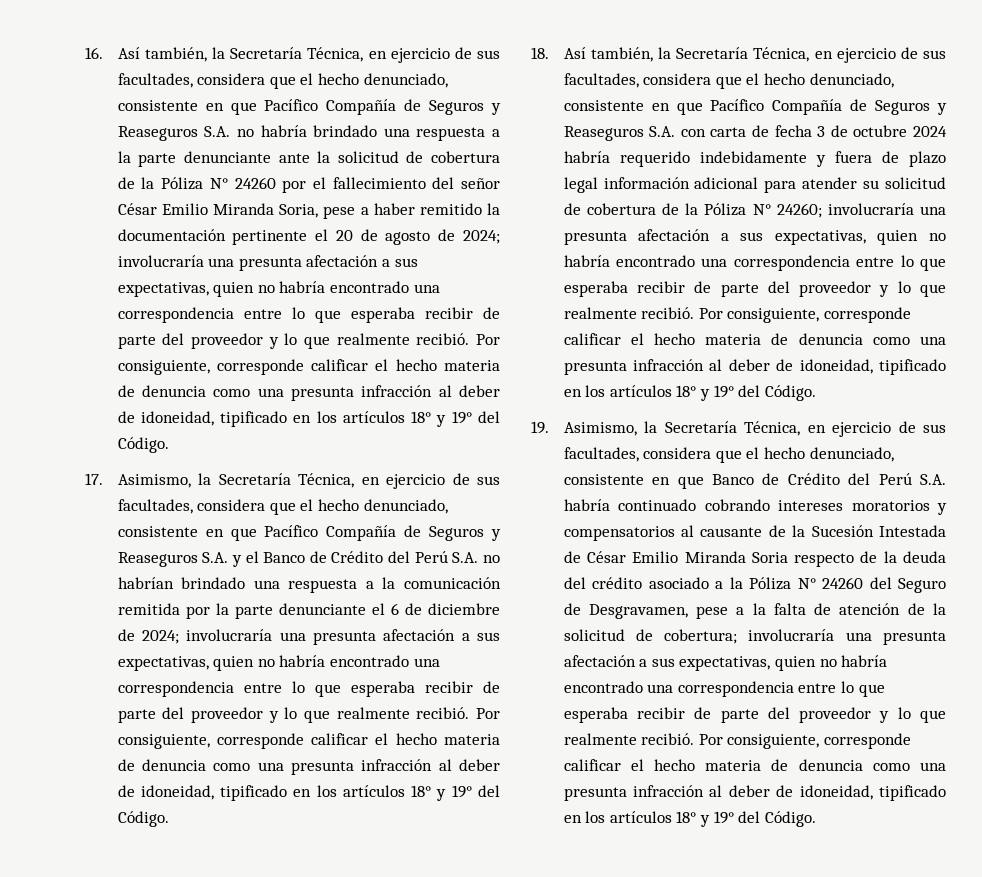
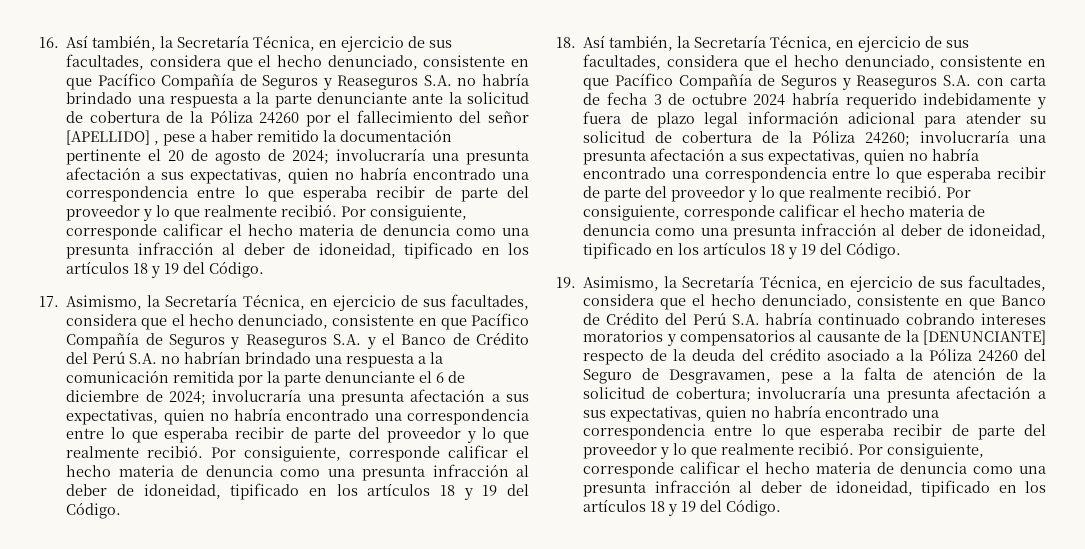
- 16. Así también, la Secretaría Técnica, en ejercicio de sus facultades, considera que el hecho denunciado, consistente en que Pacífico Compañía de Seguros y Reaseguros S.A. no habría brindado una respuesta a la parte denunciante ante la solicitud de cobertura de la Póliza N° 24260 por el fallecimiento del señor César Emilio Miranda Soria, pese a haber remitido la documentación pertinente el 20 de agosto de 2024; involucraría una presunta afectación a sus expectativas, quien no habría encontrado una correspondencia entre lo que esperaba recibir de parte del proveedor y lo que realmente recibió. Por consiguiente, corresponde calificar el hecho materia de denuncia como una presunta infracción al deber de idoneidad, tipificado en los artículos 18° y 19° del Código.
+ 16. Así también, la Secretaría Técnica, en ejercicio de sus facultades, considera que el hecho denunciado, consistente en que Pacífico Compañía de Seguros y Reaseguros S.A. no habría brindado una respuesta a la parte denunciante ante la solicitud de cobertura de la Póliza 24260 por el fallecimiento del señor [APELLIDO] , pese a haber remitido la documentación pertinente el 20 de agosto de 2024; involucraría una presunta afectación a sus expectativas, quien no habría encontrado una correspondencia entre lo que esperaba recibir de parte del proveedor y lo que realmente recibió. Por consiguiente, corresponde calificar el hecho materia de denuncia como una presunta infracción al deber de idoneidad, tipificado en los artículos 18 y 19 del Código.
- 17. Asimismo, la Secretaría Técnica, en ejercicio de sus facultades, considera que el hecho denunciado, consistente en que Pacífico Compañía de Seguros y Reaseguros S.A. y el Banco de Crédito del Perú S.A. no habrían brindado una respuesta a la comunicación remitida por la parte denunciante el 6 de diciembre de 2024; involucraría una presunta afectación a sus expectativas, quien no habría encontrado una correspondencia entre lo que esperaba recibir de parte del proveedor y lo que realmente recibió. Por consiguiente, corresponde calificar el hecho materia de denuncia como una presunta infracción al deber de idoneidad, tipificado en los artículos 18° y 19° del Código.
+ 17. Asimismo, la Secretaría Técnica, en ejercicio de sus facultades, considera que el hecho denunciado, consistente en que Pacífico Compañía de Seguros y Reaseguros S.A. y el Banco de Crédito del Perú S.A. no habrían brindado una respuesta a la comunicación remitida por la parte denunciante el 6 de diciembre de 2024; involucraría una presunta afectación a sus expectativas, quien no habría encontrado una correspondencia entre lo que esperaba recibir de parte del proveedor y lo que realmente recibió. Por consiguiente, corresponde calificar el hecho materia de denuncia como una presunta infracción al deber de idoneidad, tipificado en los artículos 18 y 19 del Código.
- 18. Así también, la Secretaría Técnica, en ejercicio de sus facultades, considera que el hecho denunciado, consistente en que Pacífico Compañía de Seguros y Reaseguros S.A. con carta de fecha 3 de octubre 2024 habría requerido indebidamente y fuera de plazo legal información adicional para atender su solicitud de cobertura de la Póliza N° 24260; involucraría una presunta afectación a sus expectativas, quien no habría encontrado una correspondencia entre lo que esperaba recibir de parte del proveedor y lo que realmente recibió. Por consiguiente, corresponde calificar el hecho materia de denuncia como una presunta infracción al deber de idoneidad, tipificado en los artículos 18° y 19° del Código.
+ 18. Así también, la Secretaría Técnica, en ejercicio de sus facultades, considera que el hecho denunciado, consistente en que Pacífico Compañía de Seguros y Reaseguros S.A. con carta de fecha 3 de octubre 2024 habría requerido indebidamente y fuera de plazo legal información adicional para atender su solicitud de cobertura de la Póliza 24260; involucraría una presunta afectación a sus expectativas, quien no habría encontrado una correspondencia entre lo que esperaba recibir de parte del proveedor y lo que realmente recibió. Por consiguiente, corresponde calificar el hecho materia de denuncia como una presunta infracción al deber de idoneidad, tipificado en los artículos 18 y 19 del Código.
- 19. Asimismo, la Secretaría Técnica, en ejercicio de sus facultades, considera que el hecho denunciado, consistente en que Banco de Crédito del Perú S.A. habría continuado cobrando intereses moratorios y compensatorios al causante de la Sucesión Intestada de César Emilio Miranda Soria respecto de la deuda del crédito asociado a la Póliza N° 24260 del Seguro de Desgravamen, pese a la falta de atención de la solicitud de cobertura; involucraría una presunta afectación a sus expectativas, quien no habría encontrado una correspondencia entre lo que esperaba recibir de parte del proveedor y lo que realmente recibió. Por consiguiente, corresponde calificar el hecho materia de denuncia como una presunta infracción al deber de idoneidad, tipificado en los artículos 18° y 19° del Código.
+ 19. Asimismo, la Secretaría Técnica, en ejercicio de sus facultades, considera que el hecho denunciado, consistente en que Banco de Crédito del Perú S.A. habría continuado cobrando intereses moratorios y compensatorios al causante de la [DENUNCIANTE] respecto de la deuda del crédito asociado a la Póliza 24260 del Seguro de Desgravamen, pese a la falta de atención de la solicitud de cobertura; involucraría una presunta afectación a sus expectativas, quien no habría encontrado una correspondencia entre lo que esperaba recibir de parte del proveedor y lo que realmente recibió. Por consiguiente, corresponde calificar el hecho materia de denuncia como una presunta infracción al deber de idoneidad, tipificado en los artículos 18 y 19 del Código.

